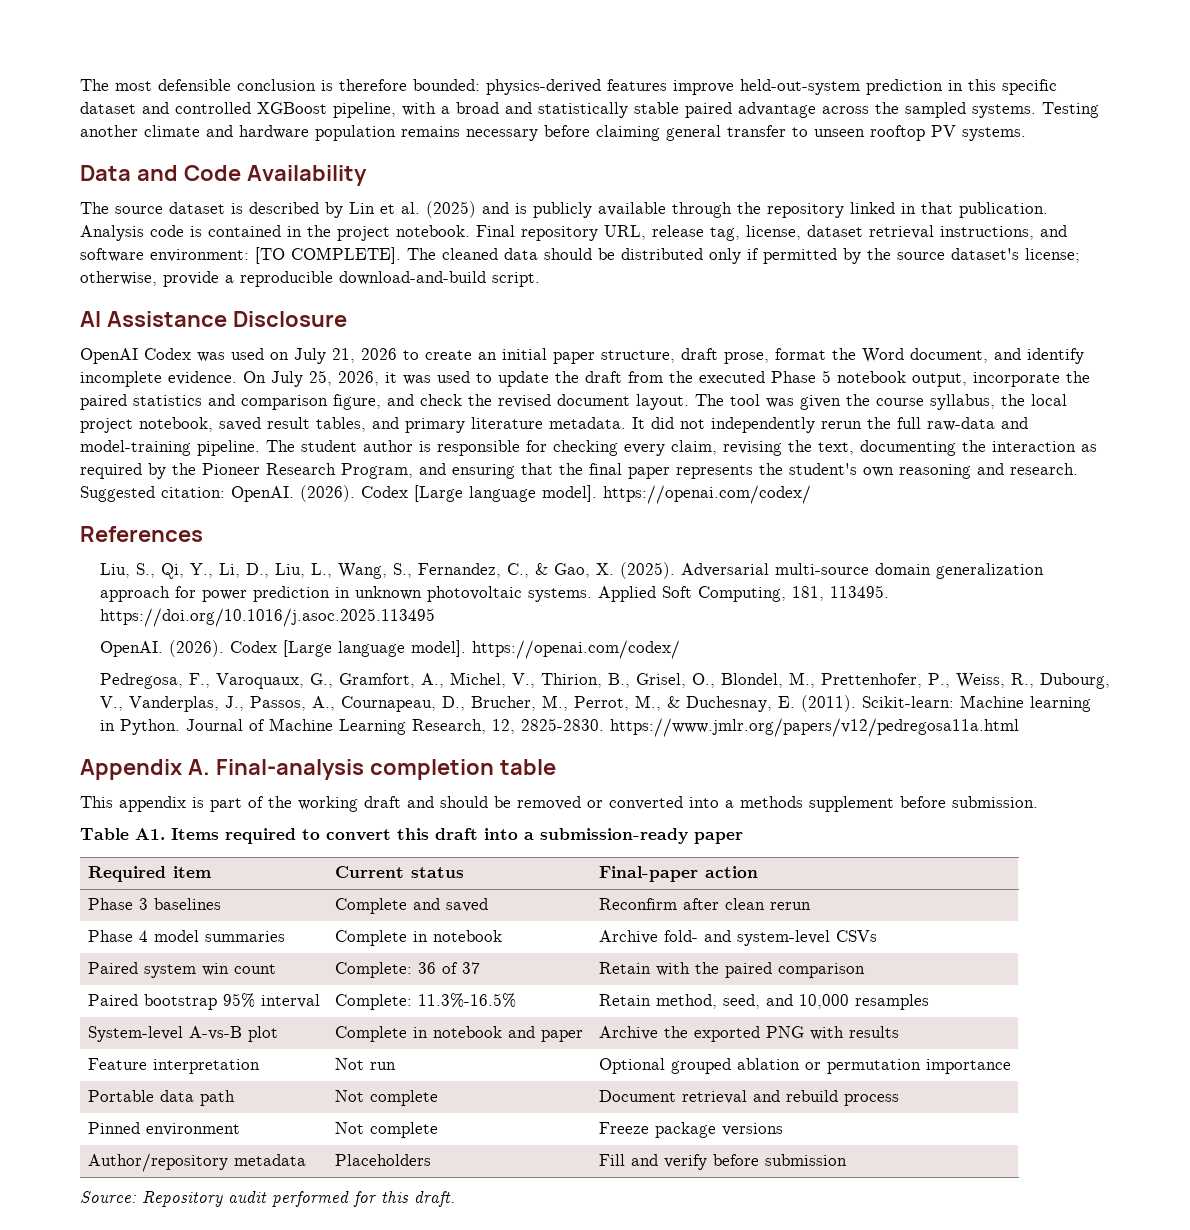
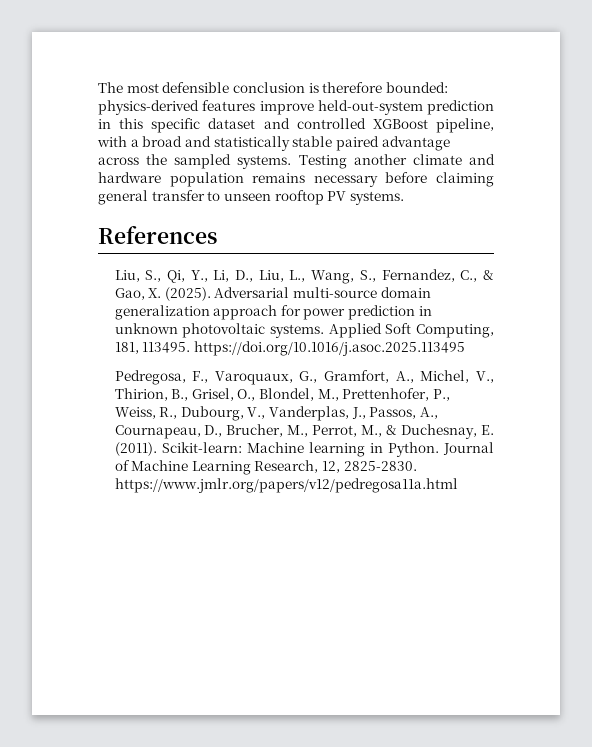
- Data and Code Availability
- The source dataset is described by Lin et al. (2025) and is publicly available through the repository linked in that publication. Analysis code is contained in the project notebook. Final repository URL, release tag, license, dataset retrieval instructions, and software environment: [TO COMPLETE]. The cleaned data should be distributed only if permitted by the source dataset's license; otherwise, provide a reproducible download-and-build script.
- AI Assistance Disclosure
- OpenAI Codex was used on July 21, 2026 to create an initial paper structure, draft prose, format the Word document, and identify incomplete evidence. On July 25, 2026, it was used to update the draft from the executed Phase 5 notebook output, incorporate the paired statistics and comparison figure, and check the revised document layout. The tool was given the course syllabus, the local project notebook, saved result tables, and primary literature metadata. It did not independently rerun the full raw-data and model-training pipeline. The student author is responsible for checking every claim, revising the text, documenting the interaction as required by the Pioneer Research Program, and ensuring that the final paper represents the student's own reasoning and research. Suggested citation: OpenAI. (2026). Codex [Large language model]. https://openai.com/codex/
  Applied Soft Computing, 181, 113495. https://doi.org/10.1016/j.asoc.2025.113495
- OpenAI. (2026). Codex [Large language model]. https://openai.com/codex/
- Appendix A. Final-analysis completion table
- This appendix is part of the working draft and should be removed or converted into a methods supplement before submission.
- Table A1. Items required to convert this draft into a submission-ready paper
- Required item | Current status | Final-paper action
- Phase 3 baselines | Complete and saved | Reconfirm after clean rerun
- Phase 4 model summaries | Complete in notebook | Archive fold- and system-level CSVs
- Paired system win count | Complete: 36 of 37 | Retain with the paired comparison
- Paired bootstrap 95% interval | Complete: 11.3%-16.5% | Retain method, seed, and 10,000 resamples
- System-level A-vs-B plot | Complete in notebook and paper | Archive the exported PNG with results
- Feature interpretation | Not run | Optional grouped ablation or permutation importance
- Portable data path | Not complete | Document retrieval and rebuild process
- Pinned environment | Not complete | Freeze package versions
- Author/repository metadata | Placeholders | Fill and verify before submission
- Source: Repository audit performed for this draft.

